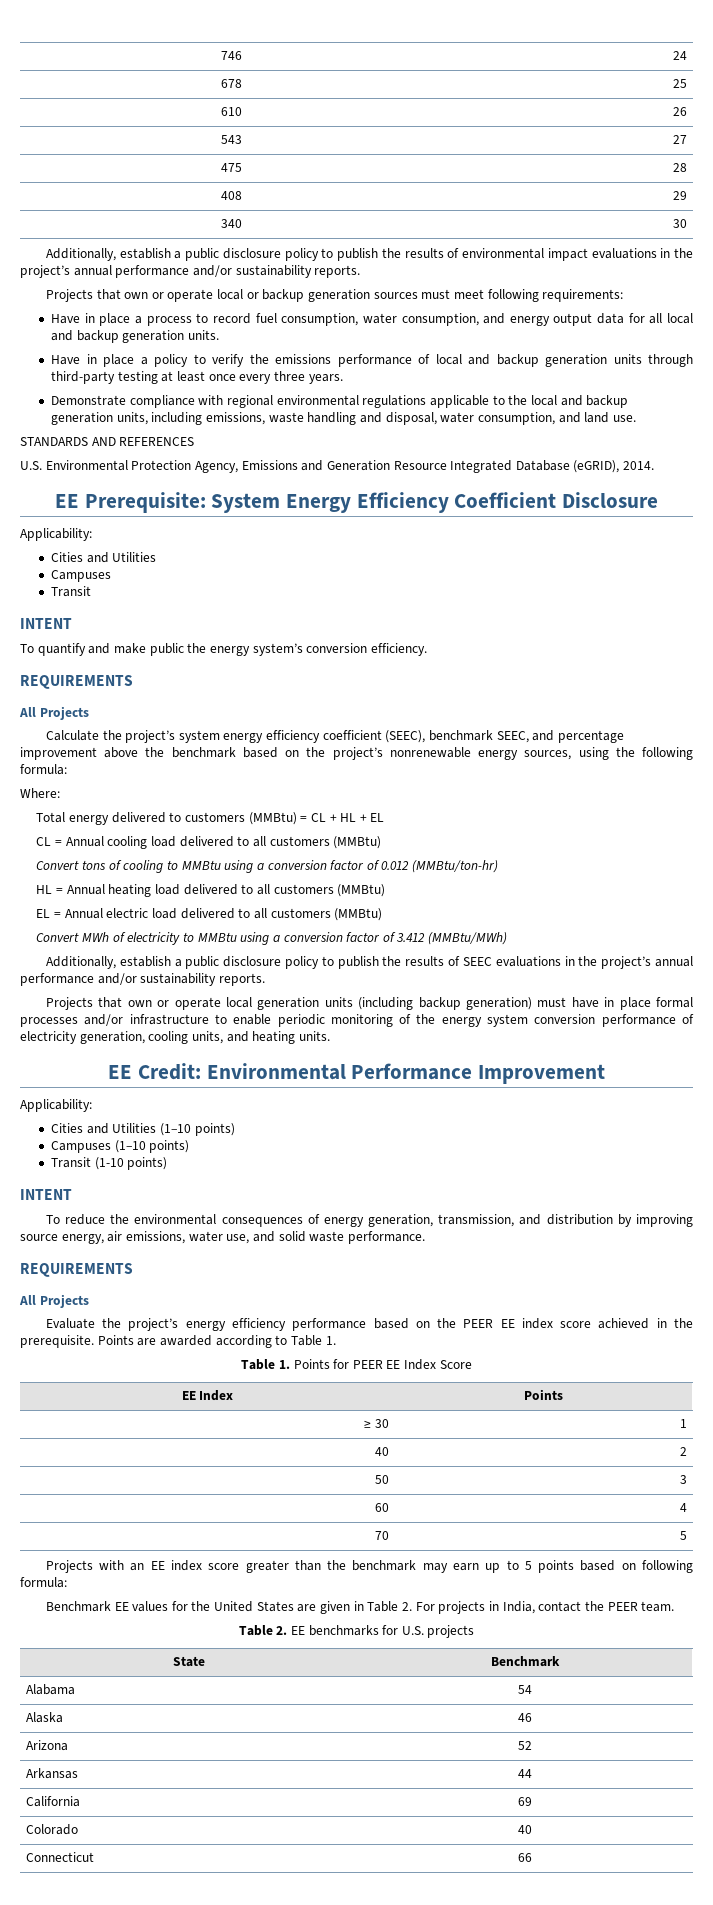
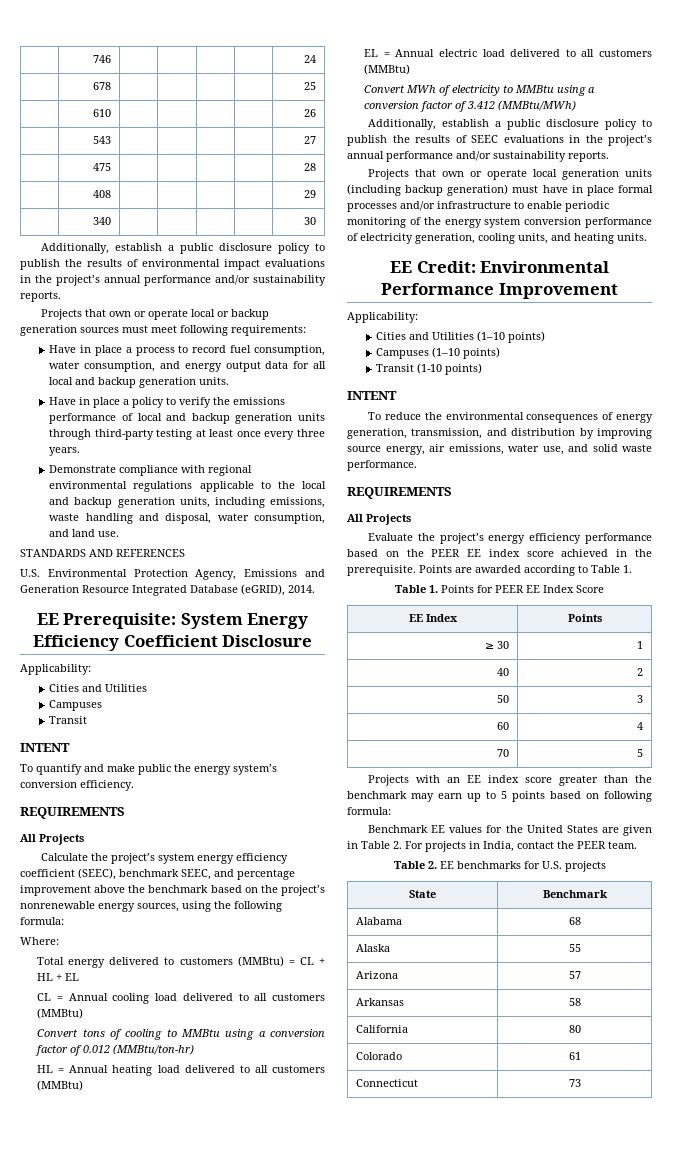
- Alabama | 54
+ Alabama | 68
- Alaska | 46
+ Alaska | 55
- Arizona | 52
+ Arizona | 57
- Arkansas | 44
+ Arkansas | 58
- California | 69
+ California | 80
- Colorado | 40
+ Colorado | 61
- Connecticut | 66
+ Connecticut | 73

